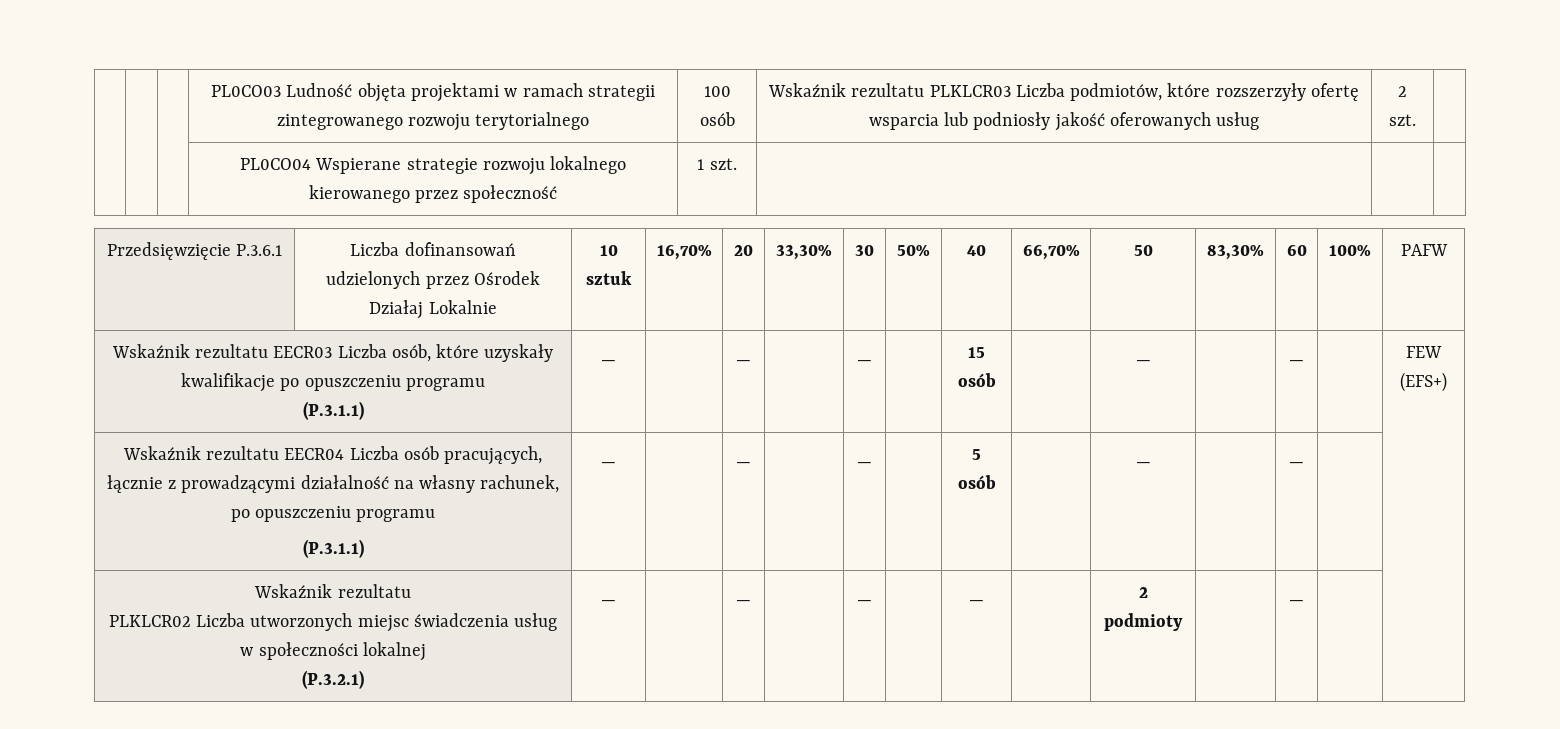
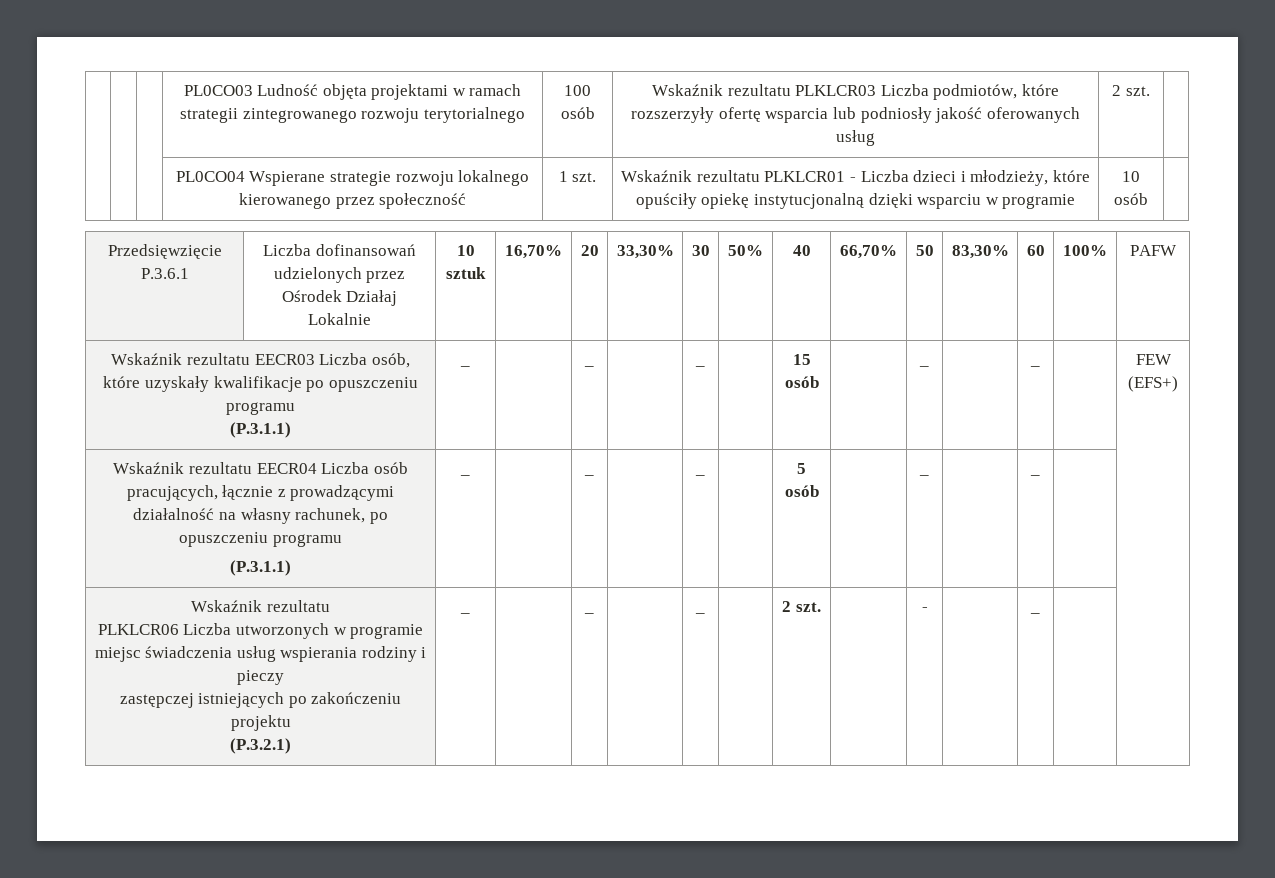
- | | | PL0CO04 Wspierane strategie rozwoju lokalnego kierowanego przez społeczność | 1 szt. | | |
+ | | | PL0CO04 Wspierane strategie rozwoju lokalnego kierowanego przez społeczność | 1 szt. | Wskaźnik rezultatu PLKLCR01 - Liczba dzieci i młodzieży, które opuściły opiekę instytucjonalną dzięki wsparciu w programie | 10 osób |
  Wskaźnik rezultatu EECR04 Liczba osób pracujących, łącznie z prowadzącymi działalność na własny rachunek, po opuszczeniu programu
  (P.3.1.1) | _ | | _ | | _ | | 5 osób | | _ | | _ | |
  Wskaźnik rezultatu
- PLKLCR02 Liczba utworzonych miejsc świadczenia usług w społeczności lokalnej
- (P.3.2.1) | _ | | _ | | _ | | _ | | 2 podmioty | | _ | |
+ PLKLCR06 Liczba utworzonych w programie miejsc świadczenia usług wspierania rodziny i pieczy
+ zastępczej istniejących po zakończeniu projektu
+ (P.3.2.1) | _ | | _ | | _ | | 2 szt. | | - | | _ | |

